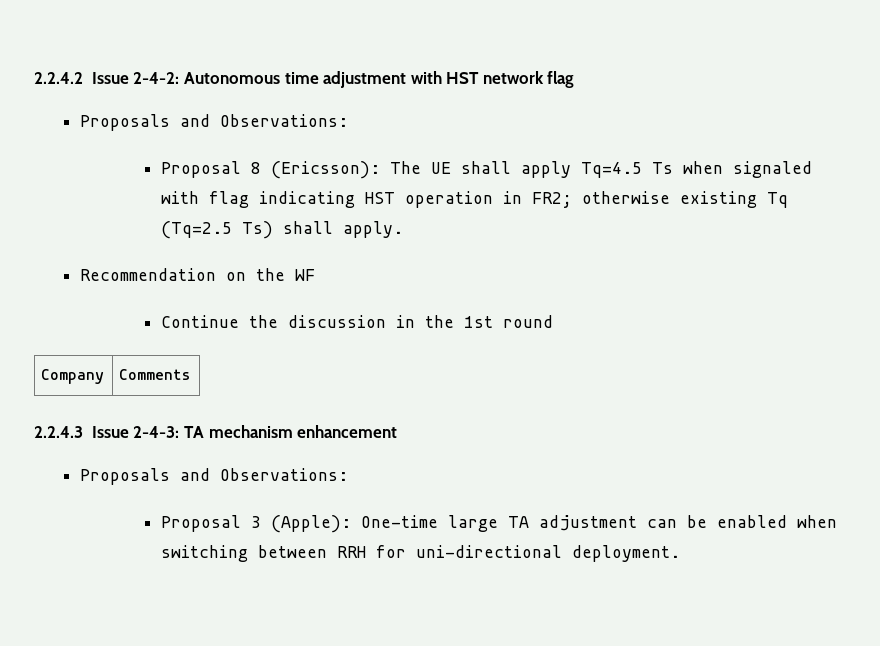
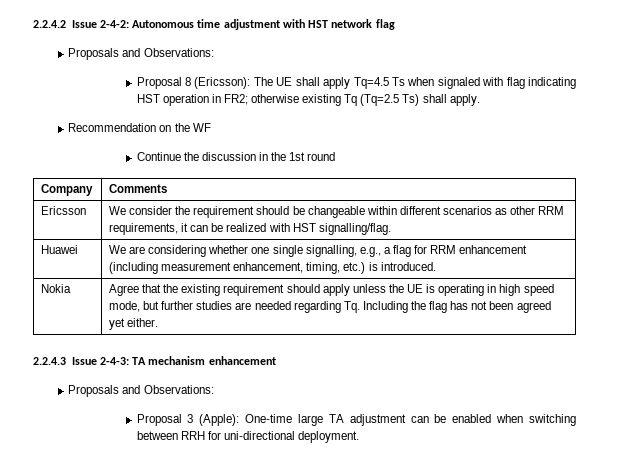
+ Ericsson | We consider the requirement should be changeable within different scenarios as other RRM requirements, it can be realized with HST signalling/flag.
+ Huawei | We are considering whether one single signalling, e.g., a flag for RRM enhancement (including measurement enhancement, timing, etc.) is introduced.
+ Nokia | Agree that the existing requirement should apply unless the UE is operating in high speed mode, but further studies are needed regarding Tq. Including the flag has not been agreed yet either.

